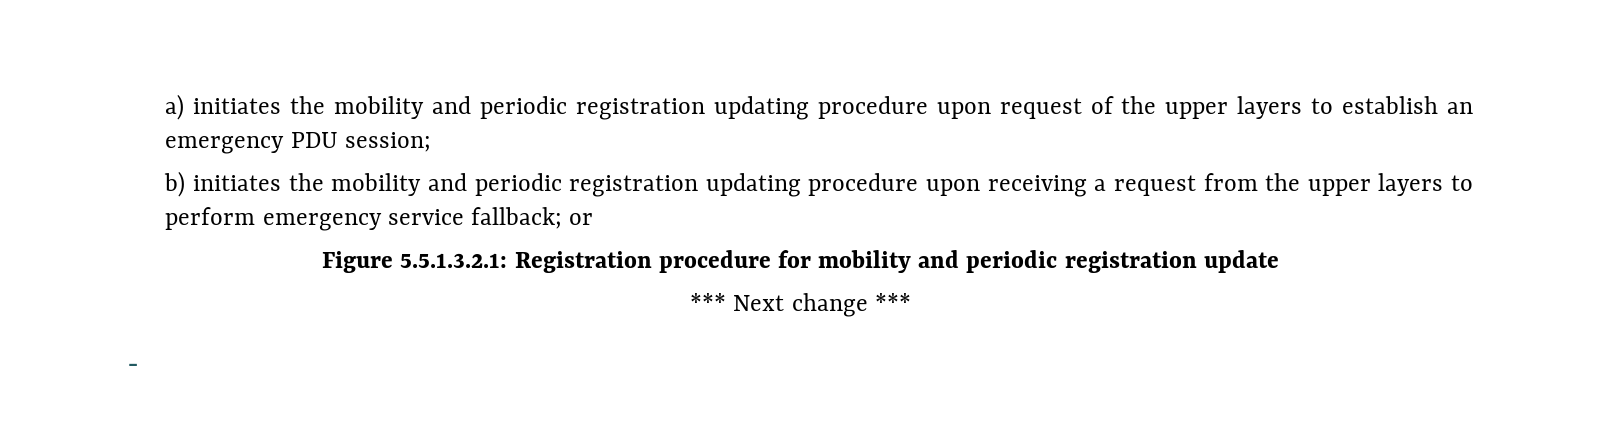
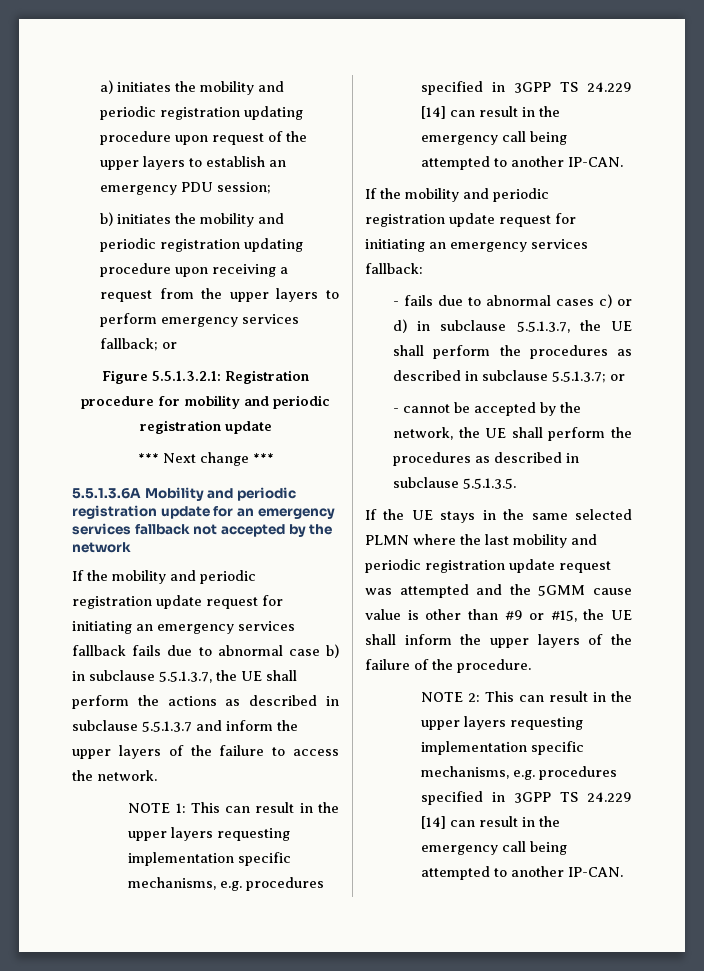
- b) initiates the mobility and periodic registration updating procedure upon receiving a request from the upper layers to perform emergency service fallback; or
+ b) initiates the mobility and periodic registration updating procedure upon receiving a request from the upper layers to perform emergency services fallback; or
- -
+ 5.5.1.3.6A Mobility and periodic registration update for an emergency services fallback not accepted by the network
+ If the mobility and periodic registration update request for initiating an emergency services fallback fails due to abnormal case b) in subclause 5.5.1.3.7, the UE shall perform the actions as described in subclause 5.5.1.3.7 and inform the upper layers of the failure to access the network.
+ NOTE 1: This can result in the upper layers requesting implementation specific mechanisms, e.g. procedures specified in 3GPP TS 24.229 [14] can result in the emergency call being attempted to another IP-CAN.
+ If the mobility and periodic registration update request for initiating an emergency services fallback:
+ - fails due to abnormal cases c) or d) in subclause 5.5.1.3.7, the UE shall perform the procedures as described in subclause 5.5.1.3.7; or
+ - cannot be accepted by the network, the UE shall perform the procedures as described in subclause 5.5.1.3.5.
+ If the UE stays in the same selected PLMN where the last mobility and periodic registration update request was attempted and the 5GMM cause value is other than #9 or #15, the UE shall inform the upper layers of the failure of the procedure.
+ NOTE 2: This can result in the upper layers requesting implementation specific mechanisms, e.g. procedures specified in 3GPP TS 24.229 [14] can result in the emergency call being attempted to another IP-CAN.

